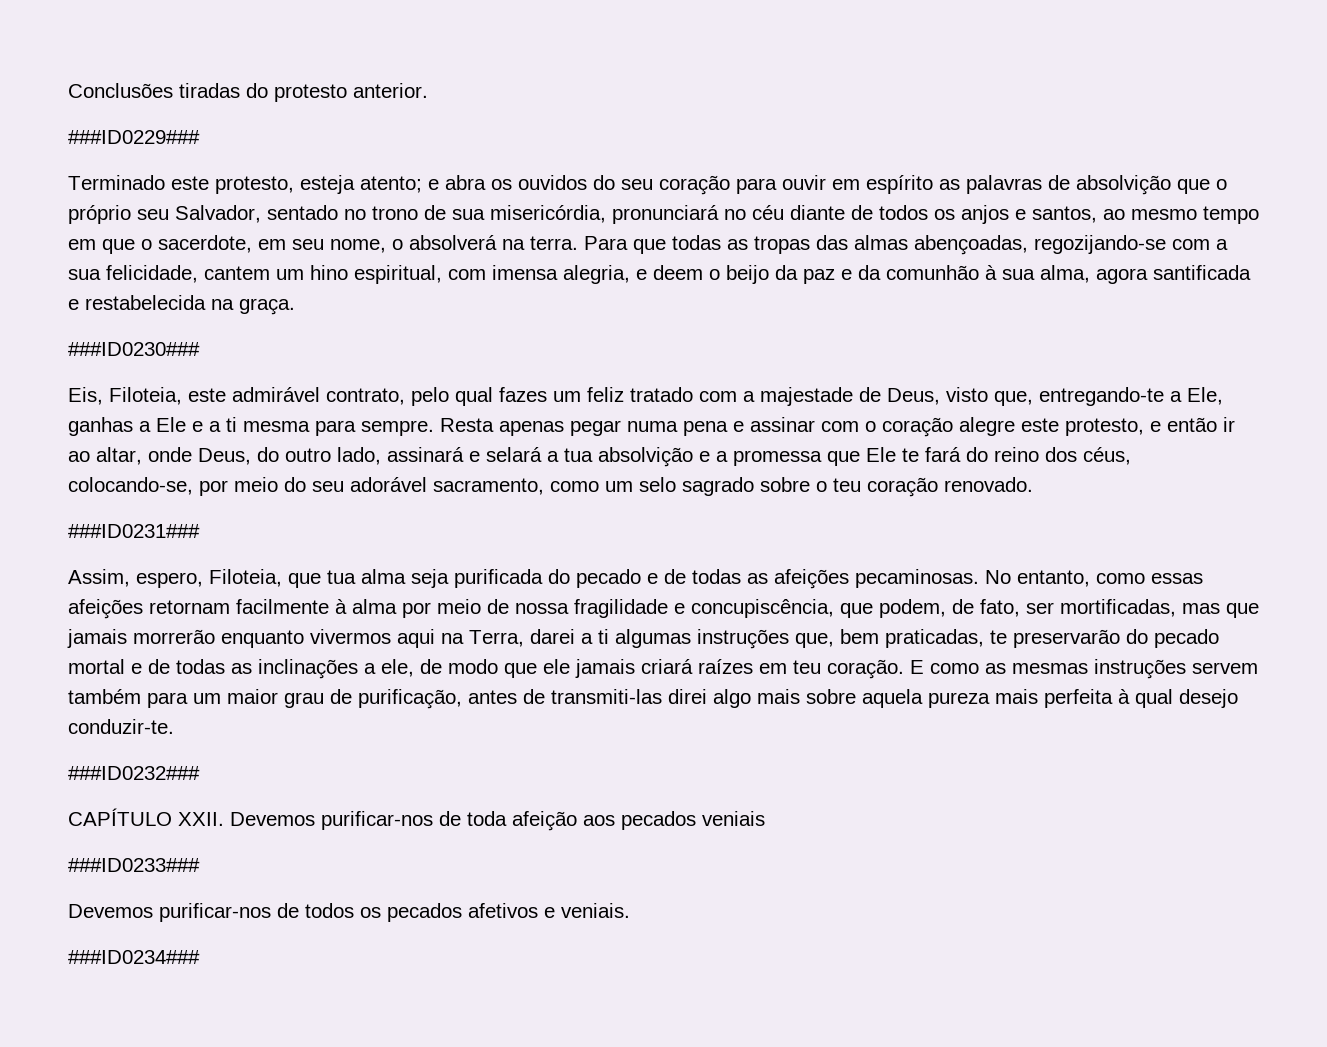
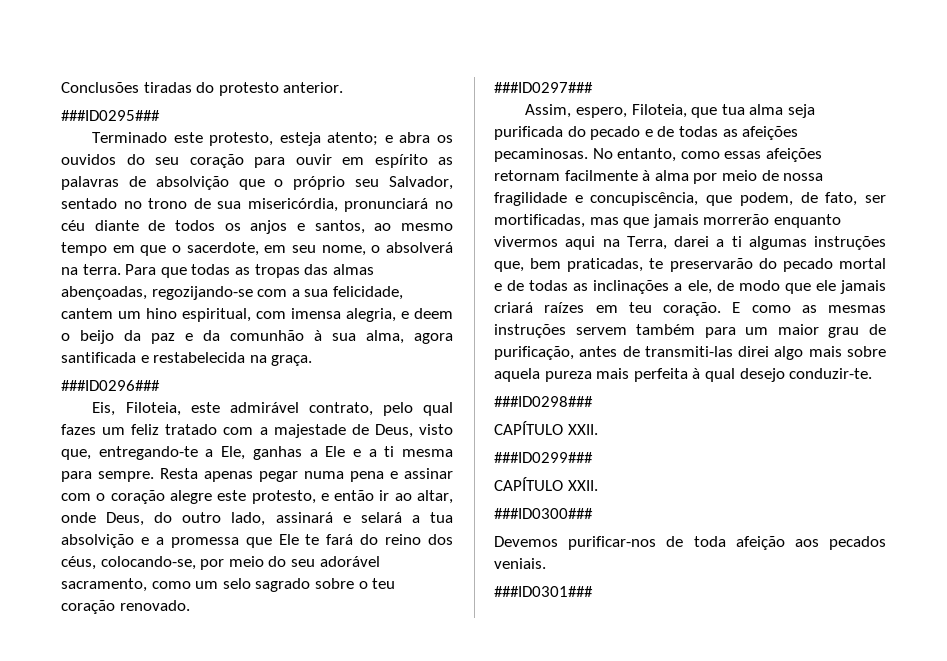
- ###ID0229###
+ ###ID0295###
- ###ID0230###
+ ###ID0296###
- ###ID0231###
+ ###ID0297###
- ###ID0232###
- CAPÍTULO XXII. Devemos purificar-nos de toda afeição aos pecados veniais
- ###ID0233###
- Devemos purificar-nos de todos os pecados afetivos e veniais.
+ ###ID0298###
+ CAPÍTULO XXII.
+ ###ID0299###
+ CAPÍTULO XXII.
+ ###ID0300###
+ Devemos purificar-nos de toda afeição aos pecados veniais.
- ###ID0234###
+ ###ID0301###

